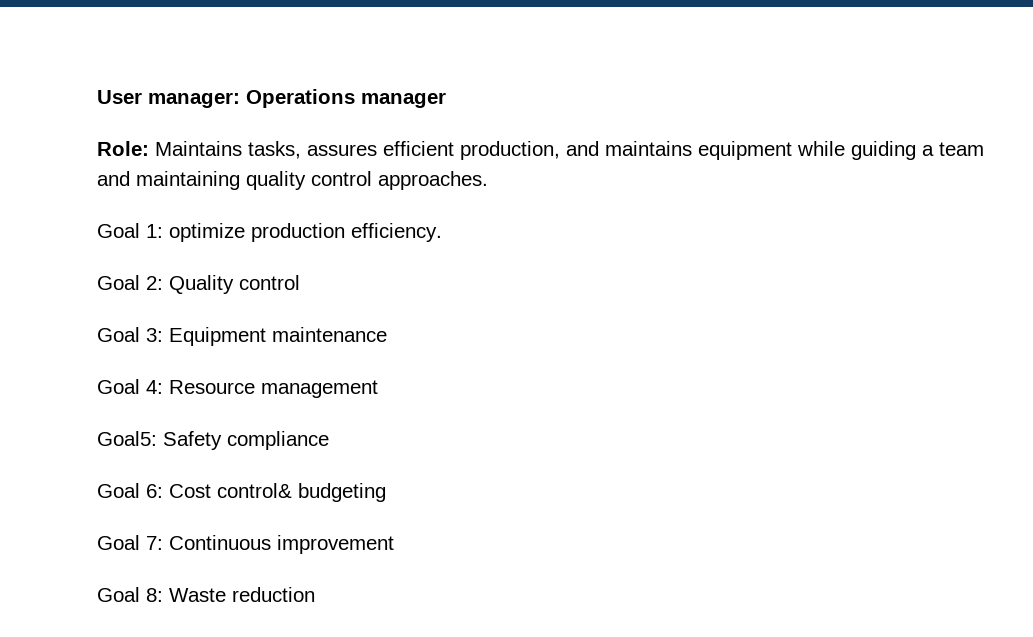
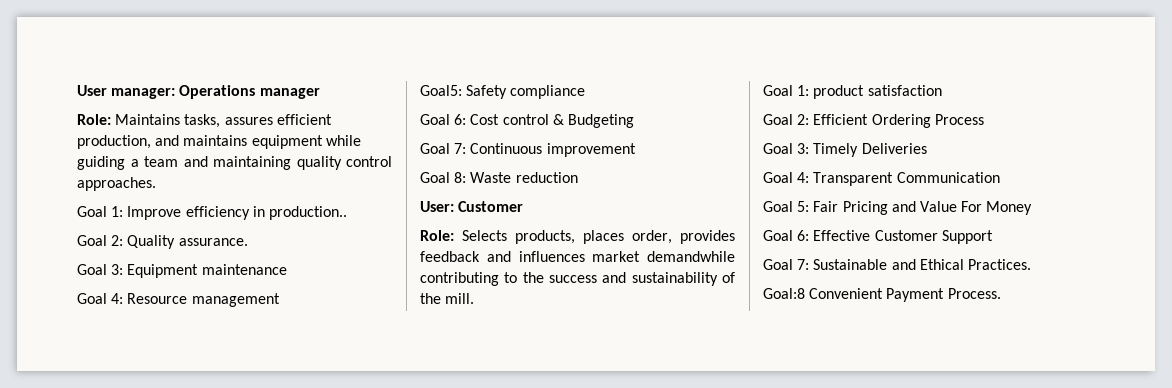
- Goal 1: optimize production efficiency.
+ Goal 1: Improve efficiency in production..
- Goal 2: Quality control
+ Goal 2: Quality assurance.
- Goal 6: Cost control& budgeting
+ Goal 6: Cost control & Budgeting
+ User: Customer
+ Role: Selects products, places order, provides feedback and influences market demandwhile contributing to the success and sustainability of the mill.
+ Goal 1: product satisfaction
+ Goal 2: Efficient Ordering Process
+ Goal 3: Timely Deliveries
+ Goal 4: Transparent Communication
+ Goal 5: Fair Pricing and Value For Money
+ Goal 6: Effective Customer Support
+ Goal 7: Sustainable and Ethical Practices.
+ Goal:8 Convenient Payment Process.

